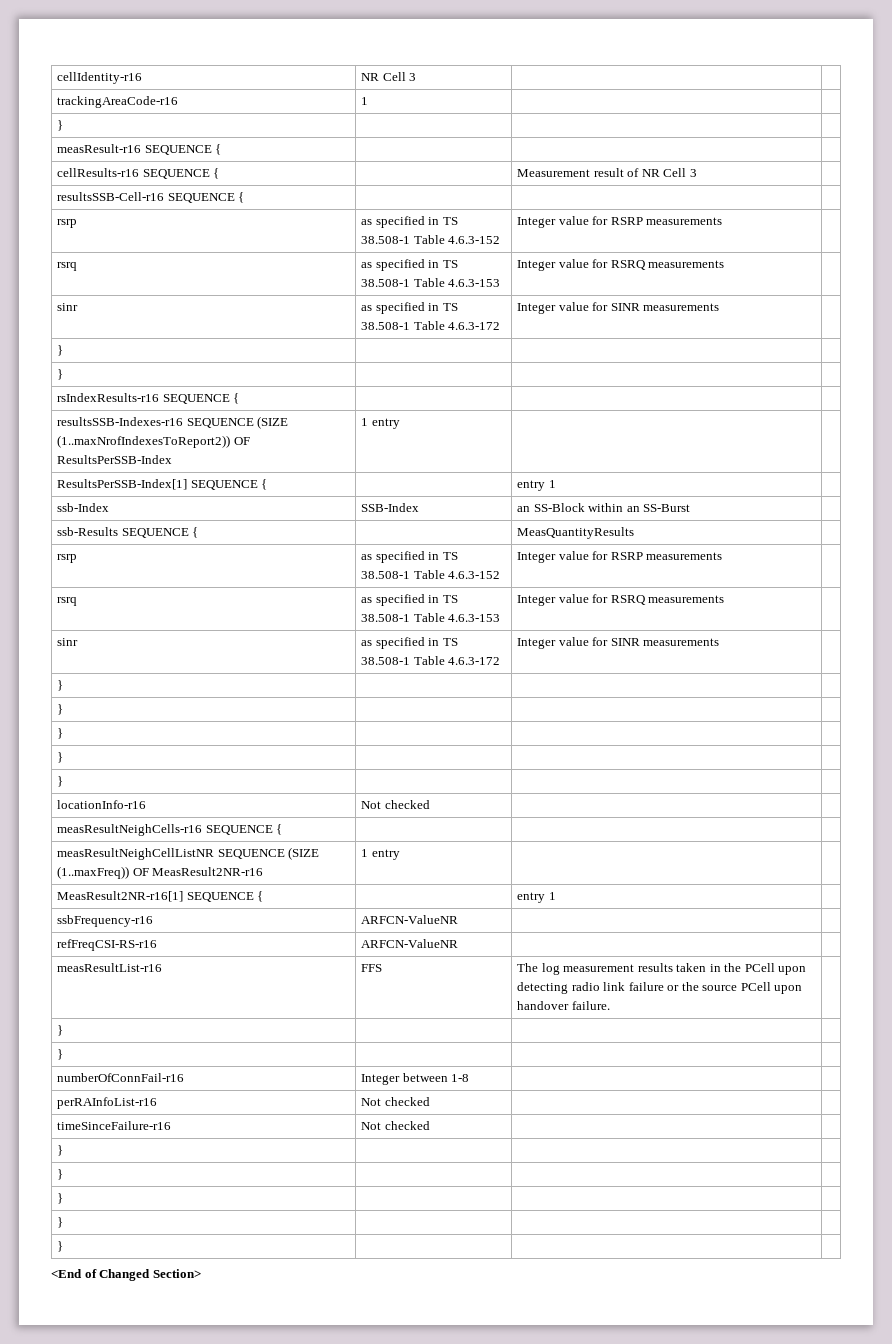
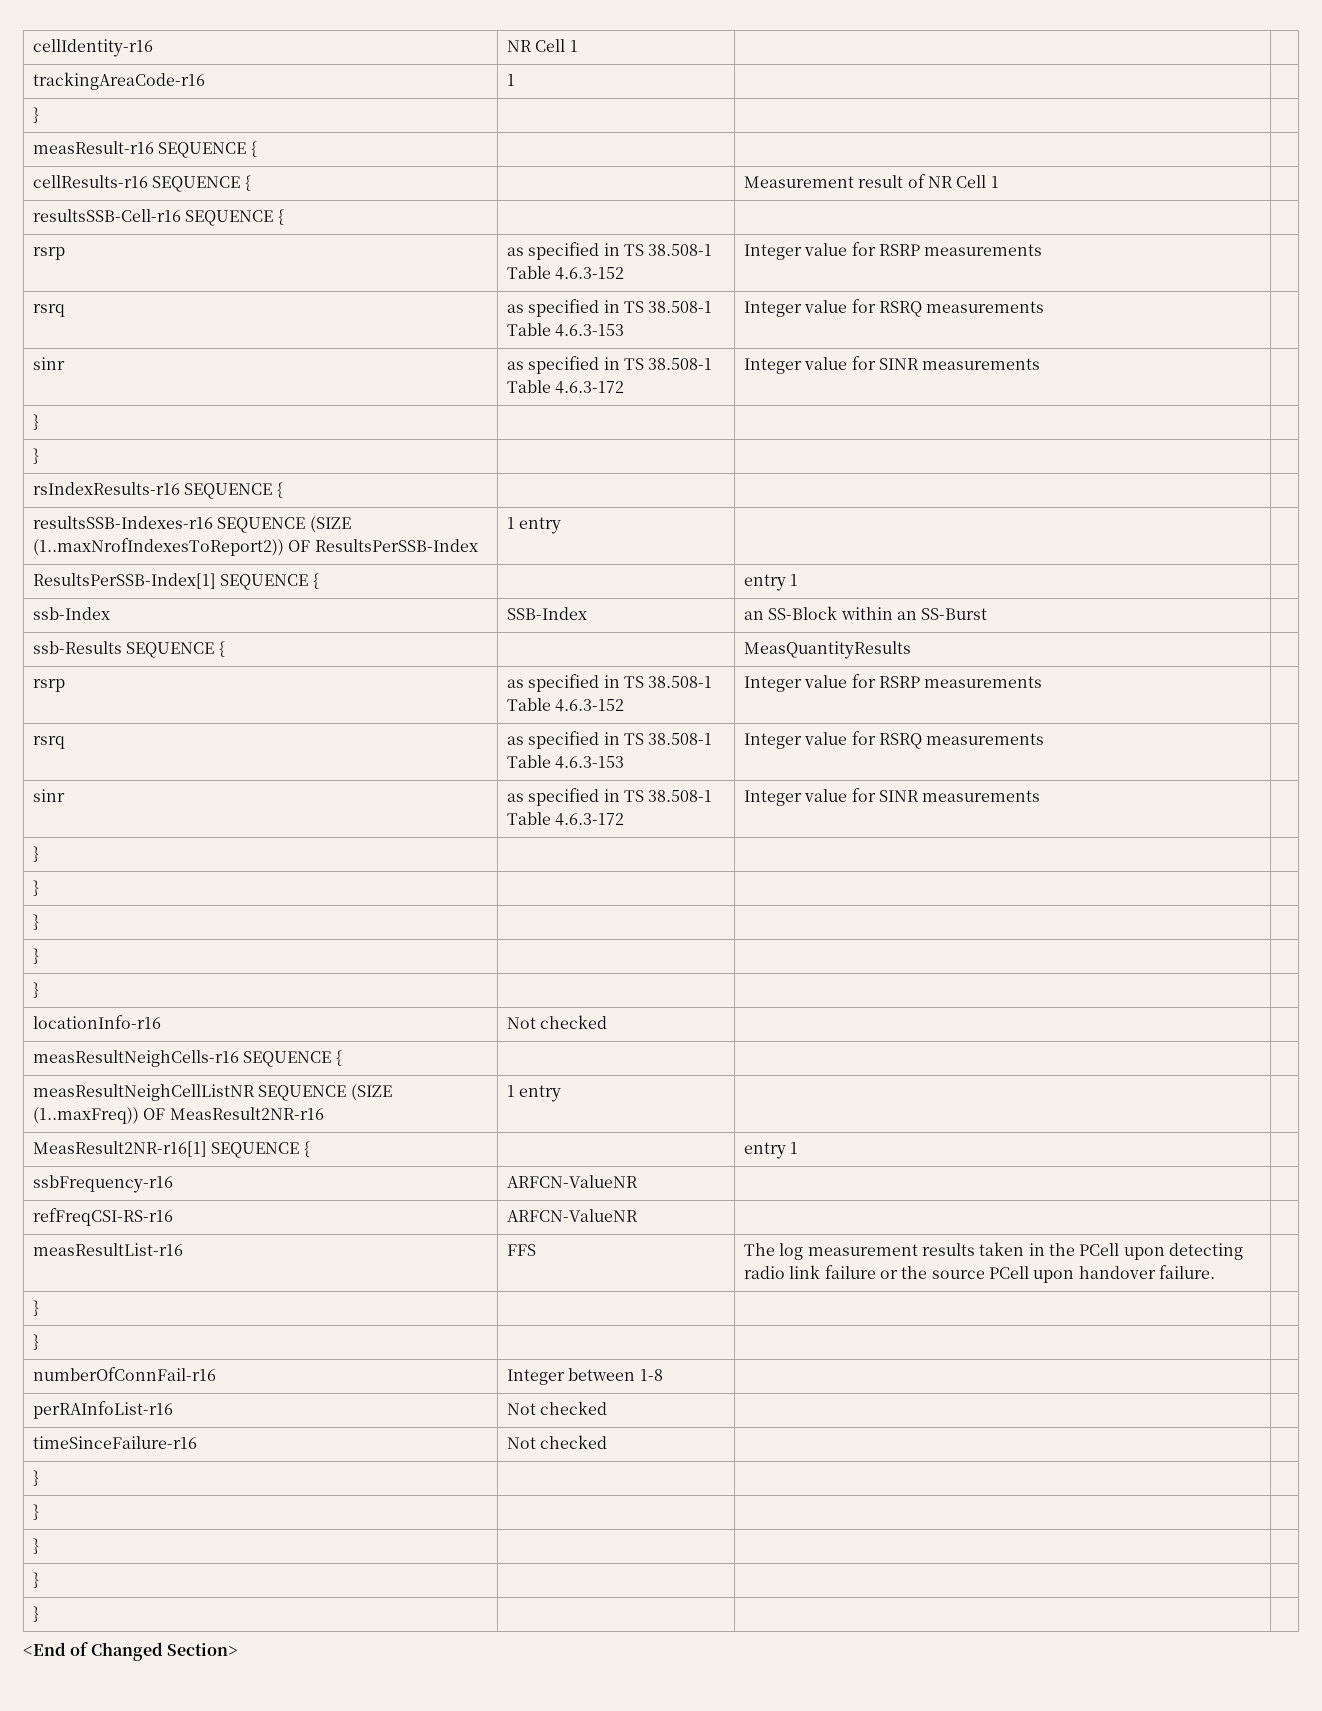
- cellIdentity-r16 | NR Cell 3 | |
+ cellIdentity-r16 | NR Cell 1 | |
- cellResults-r16 SEQUENCE { | | Measurement result of NR Cell 3 |
+ cellResults-r16 SEQUENCE { | | Measurement result of NR Cell 1 |

